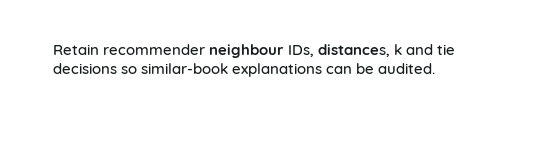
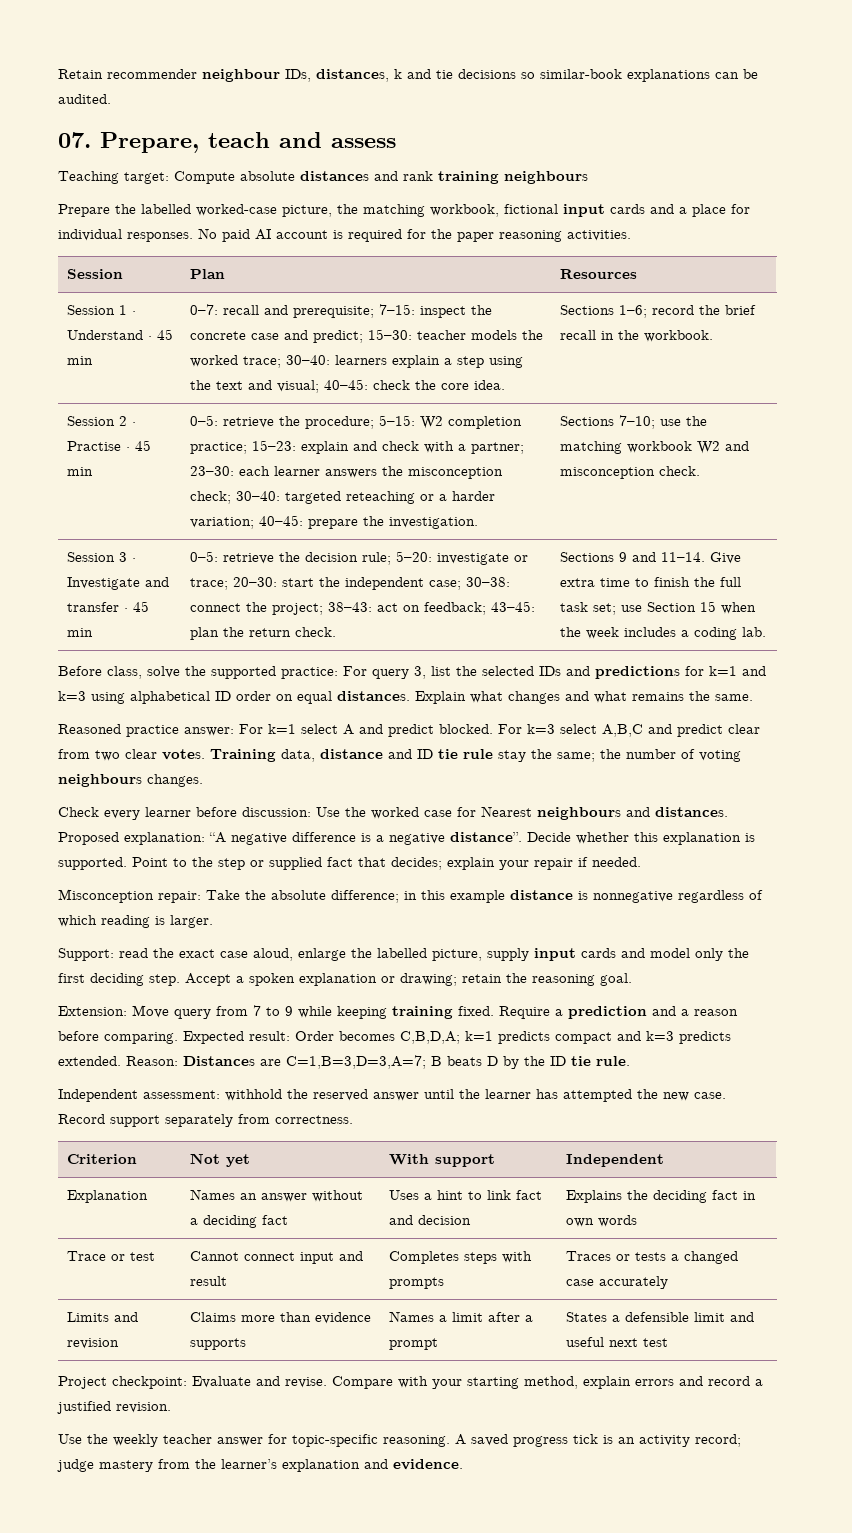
+ 07. Prepare, teach and assess
+ Teaching target: Compute absolute distances and rank training neighbours
+ Prepare the labelled worked-case picture, the matching workbook, fictional input cards and a place for individual responses. No paid AI account is required for the paper reasoning activities.
+ Session | Plan | Resources
+ Session 1 · Understand · 45 min | 0–7: recall and prerequisite; 7–15: inspect the concrete case and predict; 15–30: teacher models the worked trace; 30–40: learners explain a step using the text and visual; 40–45: check the core idea. | Sections 1–6; record the brief recall in the workbook.
+ Session 2 · Practise · 45 min | 0–5: retrieve the procedure; 5–15: W2 completion practice; 15–23: explain and check with a partner; 23–30: each learner answers the misconception check; 30–40: targeted reteaching or a harder variation; 40–45: prepare the investigation. | Sections 7–10; use the matching workbook W2 and misconception check.
+ Session 3 · Investigate and transfer · 45 min | 0–5: retrieve the decision rule; 5–20: investigate or trace; 20–30: start the independent case; 30–38: connect the project; 38–43: act on feedback; 43–45: plan the return check. | Sections 9 and 11–14. Give extra time to finish the full task set; use Section 15 when the week includes a coding lab.
+ Before class, solve the supported practice: For query 3, list the selected IDs and predictions for k=1 and k=3 using alphabetical ID order on equal distances. Explain what changes and what remains the same.
+ Reasoned practice answer: For k=1 select A and predict blocked. For k=3 select A,B,C and predict clear from two clear votes. Training data, distance and ID tie rule stay the same; the number of voting neighbours changes.
+ Check every learner before discussion: Use the worked case for Nearest neighbours and distances. Proposed explanation: “A negative difference is a negative distance”. Decide whether this explanation is supported. Point to the step or supplied fact that decides; explain your repair if needed.
+ Misconception repair: Take the absolute difference; in this example distance is nonnegative regardless of which reading is larger.
+ Support: read the exact case aloud, enlarge the labelled picture, supply input cards and model only the first deciding step. Accept a spoken explanation or drawing; retain the reasoning goal.
+ Extension: Move query from 7 to 9 while keeping training fixed. Require a prediction and a reason before comparing. Expected result: Order becomes C,B,D,A; k=1 predicts compact and k=3 predicts extended. Reason: Distances are C=1,B=3,D=3,A=7; B beats D by the ID tie rule.
+ Independent assessment: withhold the reserved answer until the learner has attempted the new case. Record support separately from correctness.
+ Criterion | Not yet | With support | Independent
+ Explanation | Names an answer without a deciding fact | Uses a hint to link fact and decision | Explains the deciding fact in own words
+ Trace or test | Cannot connect input and result | Completes steps with prompts | Traces or tests a changed case accurately
+ Limits and revision | Claims more than evidence supports | Names a limit after a prompt | States a defensible limit and useful next test
+ Project checkpoint: Evaluate and revise. Compare with your starting method, explain errors and record a justified revision.
+ Use the weekly teacher answer for topic-specific reasoning. A saved progress tick is an activity record; judge mastery from the learner’s explanation and evidence.

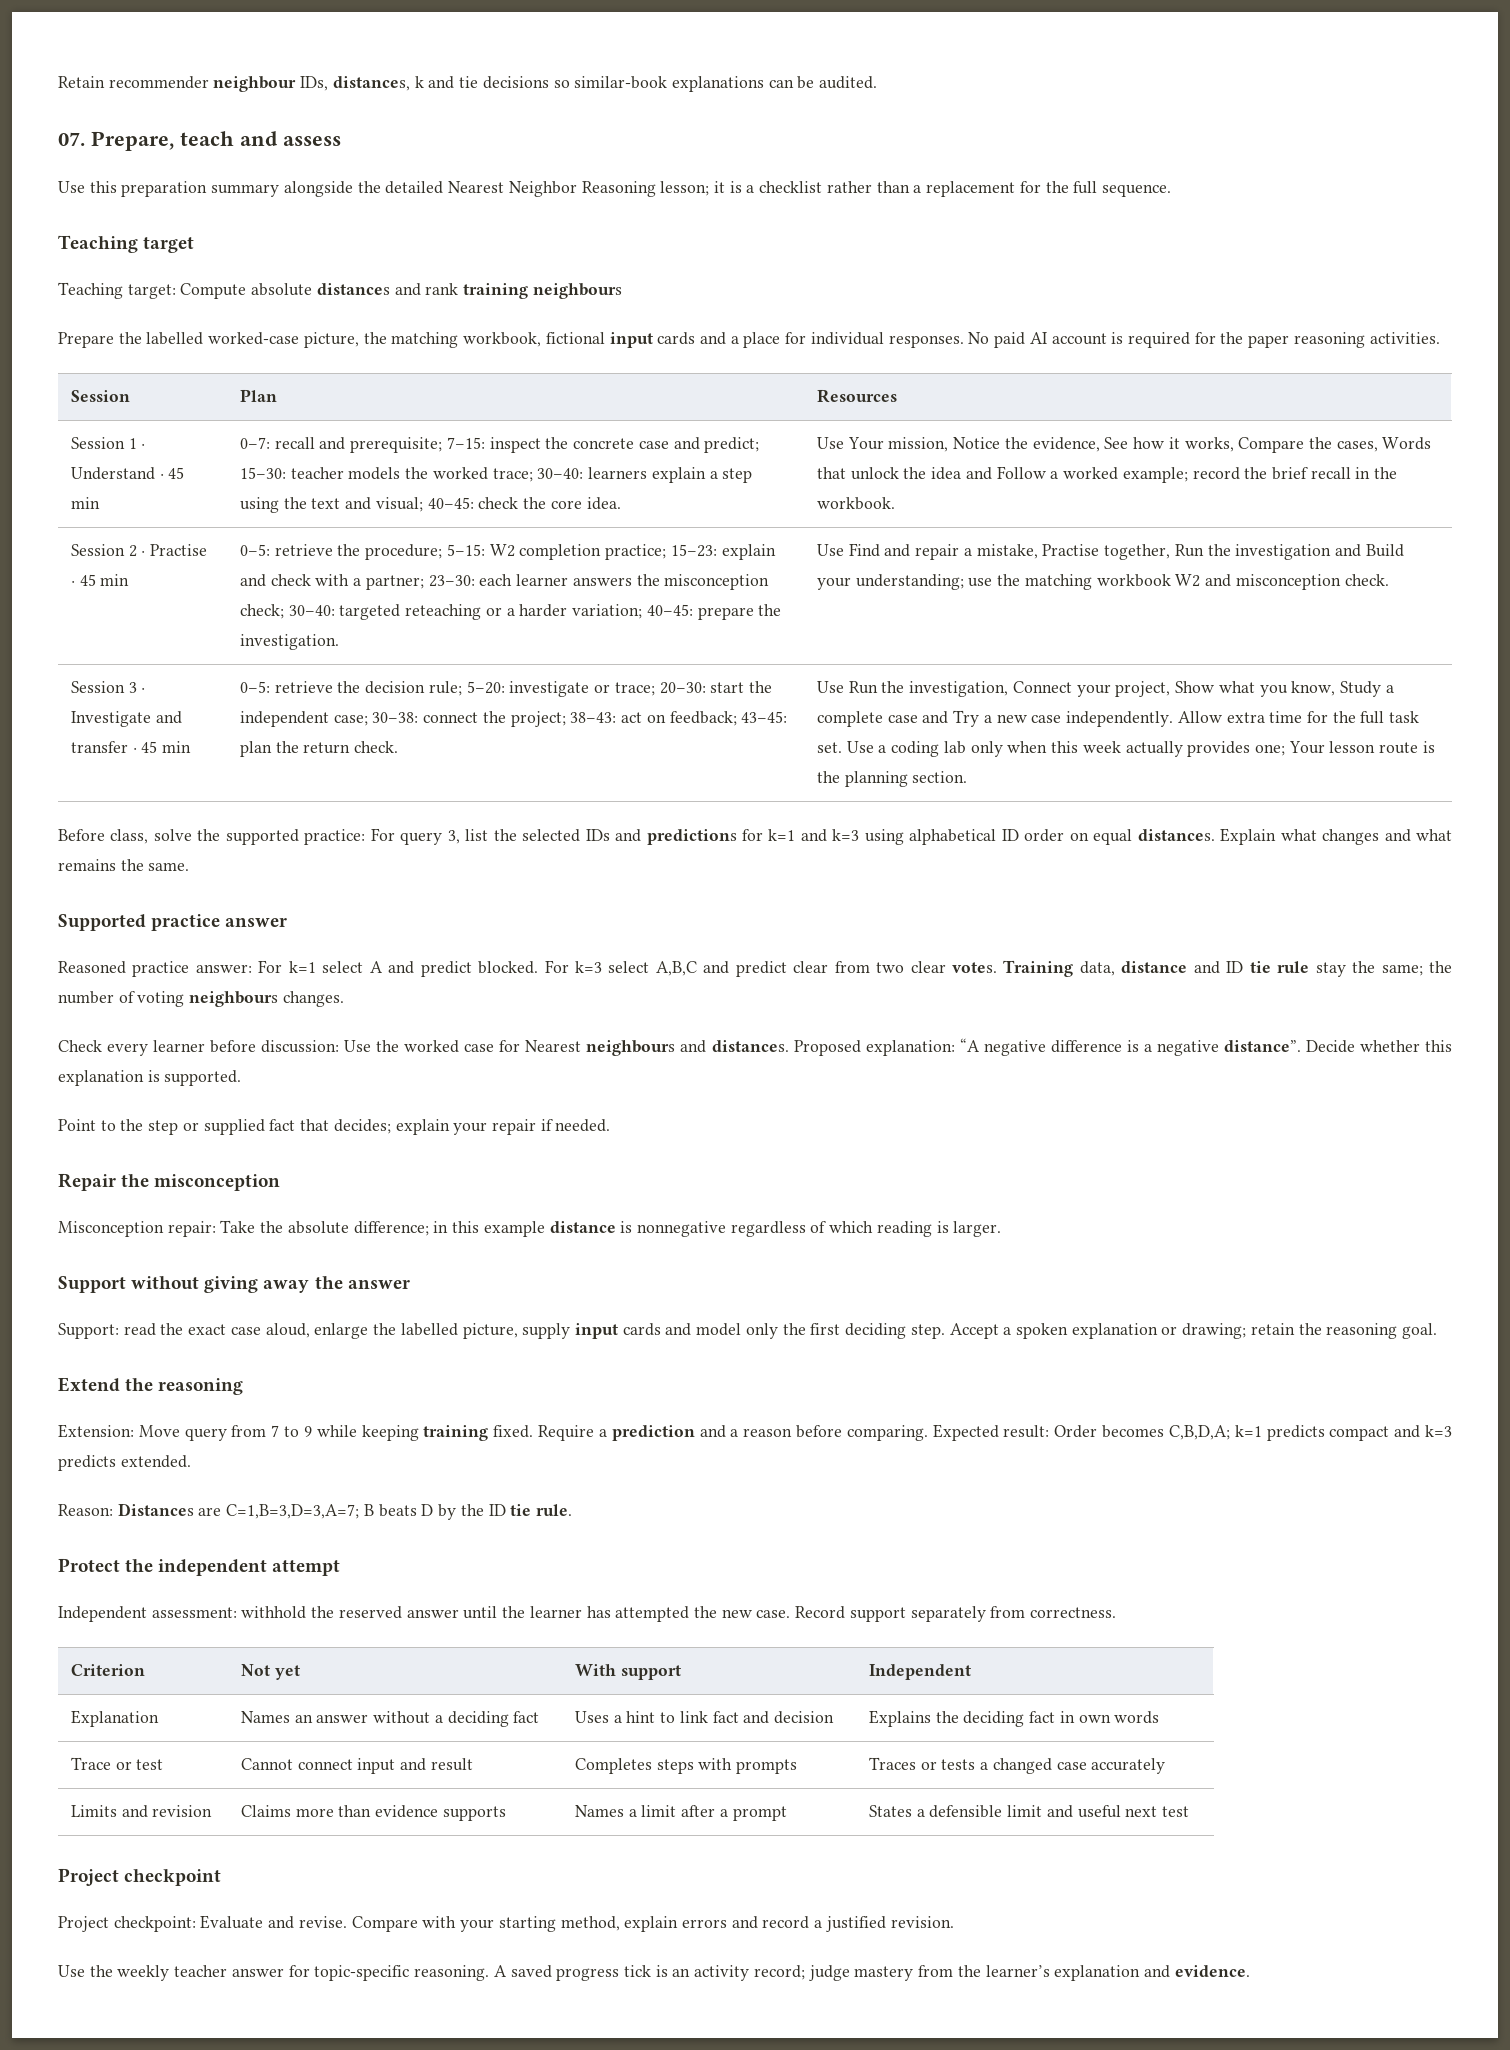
+ Use this preparation summary alongside the detailed Nearest Neighbor Reasoning lesson; it is a checklist rather than a replacement for the full sequence.
+ Teaching target
- Sections 1–6; record the brief recall in the workbook.
+ Use Your mission, Notice the evidence, See how it works, Compare the cases, Words that unlock the idea and Follow a worked example; record the brief recall in the workbook.
- Sections 7–10; use the matching workbook W2 and misconception check.
+ Use Find and repair a mistake, Practise together, Run the investigation and Build your understanding; use the matching workbook W2 and misconception check.
- Sections 9 and 11–14. Give extra time to finish the full task set; use Section 15 when the week includes a coding lab.
+ Use Run the investigation, Connect your project, Show what you know, Study a complete case and Try a new case independently. Allow extra time for the full task set. Use a coding lab only when this week actually provides one; Your lesson route is the planning section.
+ Supported practice answer
- Decide whether this explanation is supported. Point to the step or supplied fact that decides; explain your repair if needed.
+ Decide whether this explanation is supported.
+ Point to the step or supplied fact that decides; explain your repair if needed.
+ Repair the misconception
+ Support without giving away the answer
+ Extend the reasoning
- Expected result: Order becomes C,B,D,A; k=1 predicts compact and k=3 predicts extended. Reason: Distances are C=1,B=3,D=3,A=7; B beats D by the ID tie rule.
+ Expected result: Order becomes C,B,D,A; k=1 predicts compact and k=3 predicts extended.
+ Reason: Distances are C=1,B=3,D=3,A=7; B beats D by the ID tie rule.
+ Protect the independent attempt
+ Project checkpoint

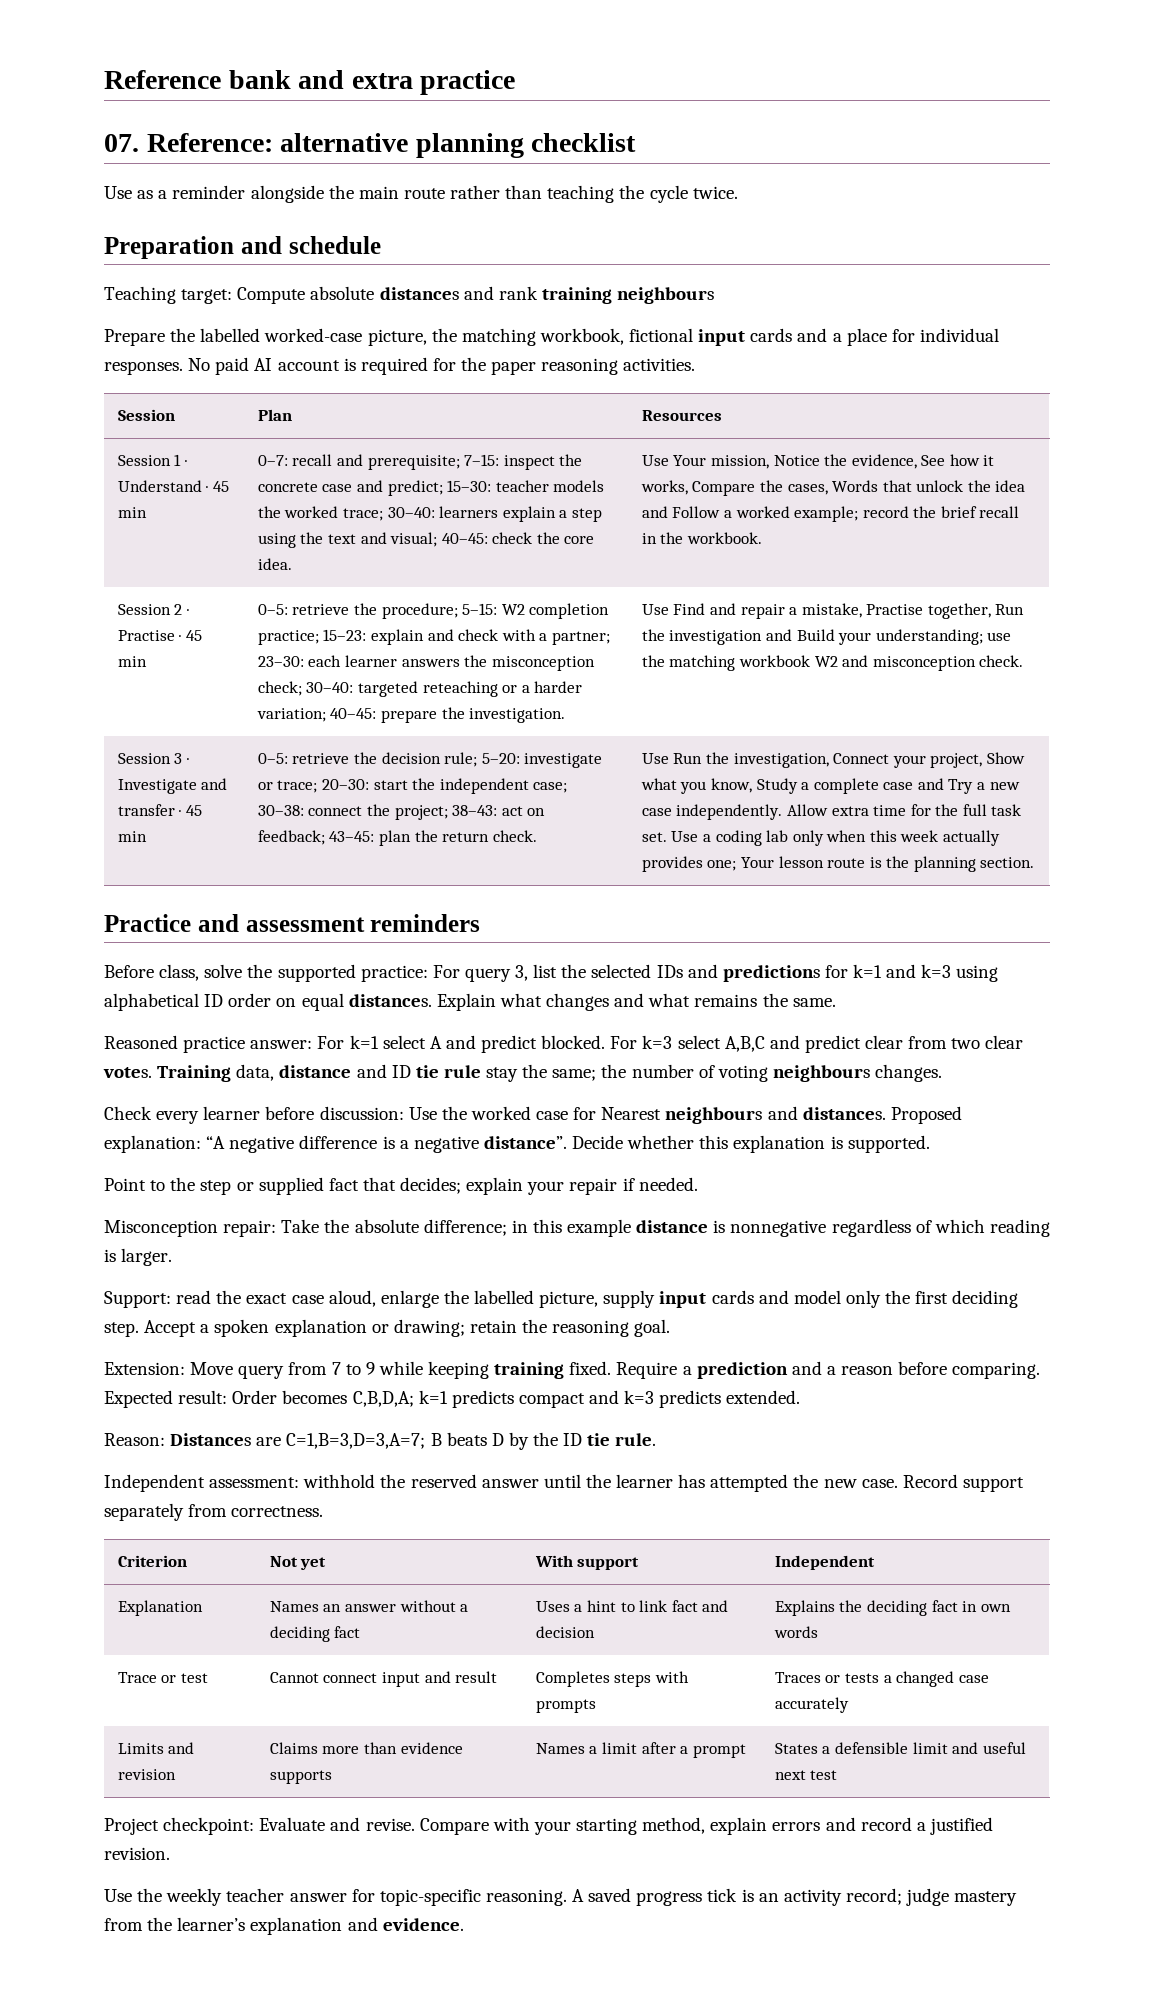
- Retain recommender neighbour IDs, distances, k and tie decisions so similar-book explanations can be audited.
- 07. Prepare, teach and assess
- Use this preparation summary alongside the detailed Nearest Neighbor Reasoning lesson; it is a checklist rather than a replacement for the full sequence.
- Teaching target
+ Reference bank and extra practice
+ 07. Reference: alternative planning checklist
+ Use as a reminder alongside the main route rather than teaching the cycle twice.
+ Preparation and schedule
+ Practice and assessment reminders
- Supported practice answer
- Repair the misconception
- Support without giving away the answer
- Extend the reasoning
- Protect the independent attempt
- Project checkpoint

